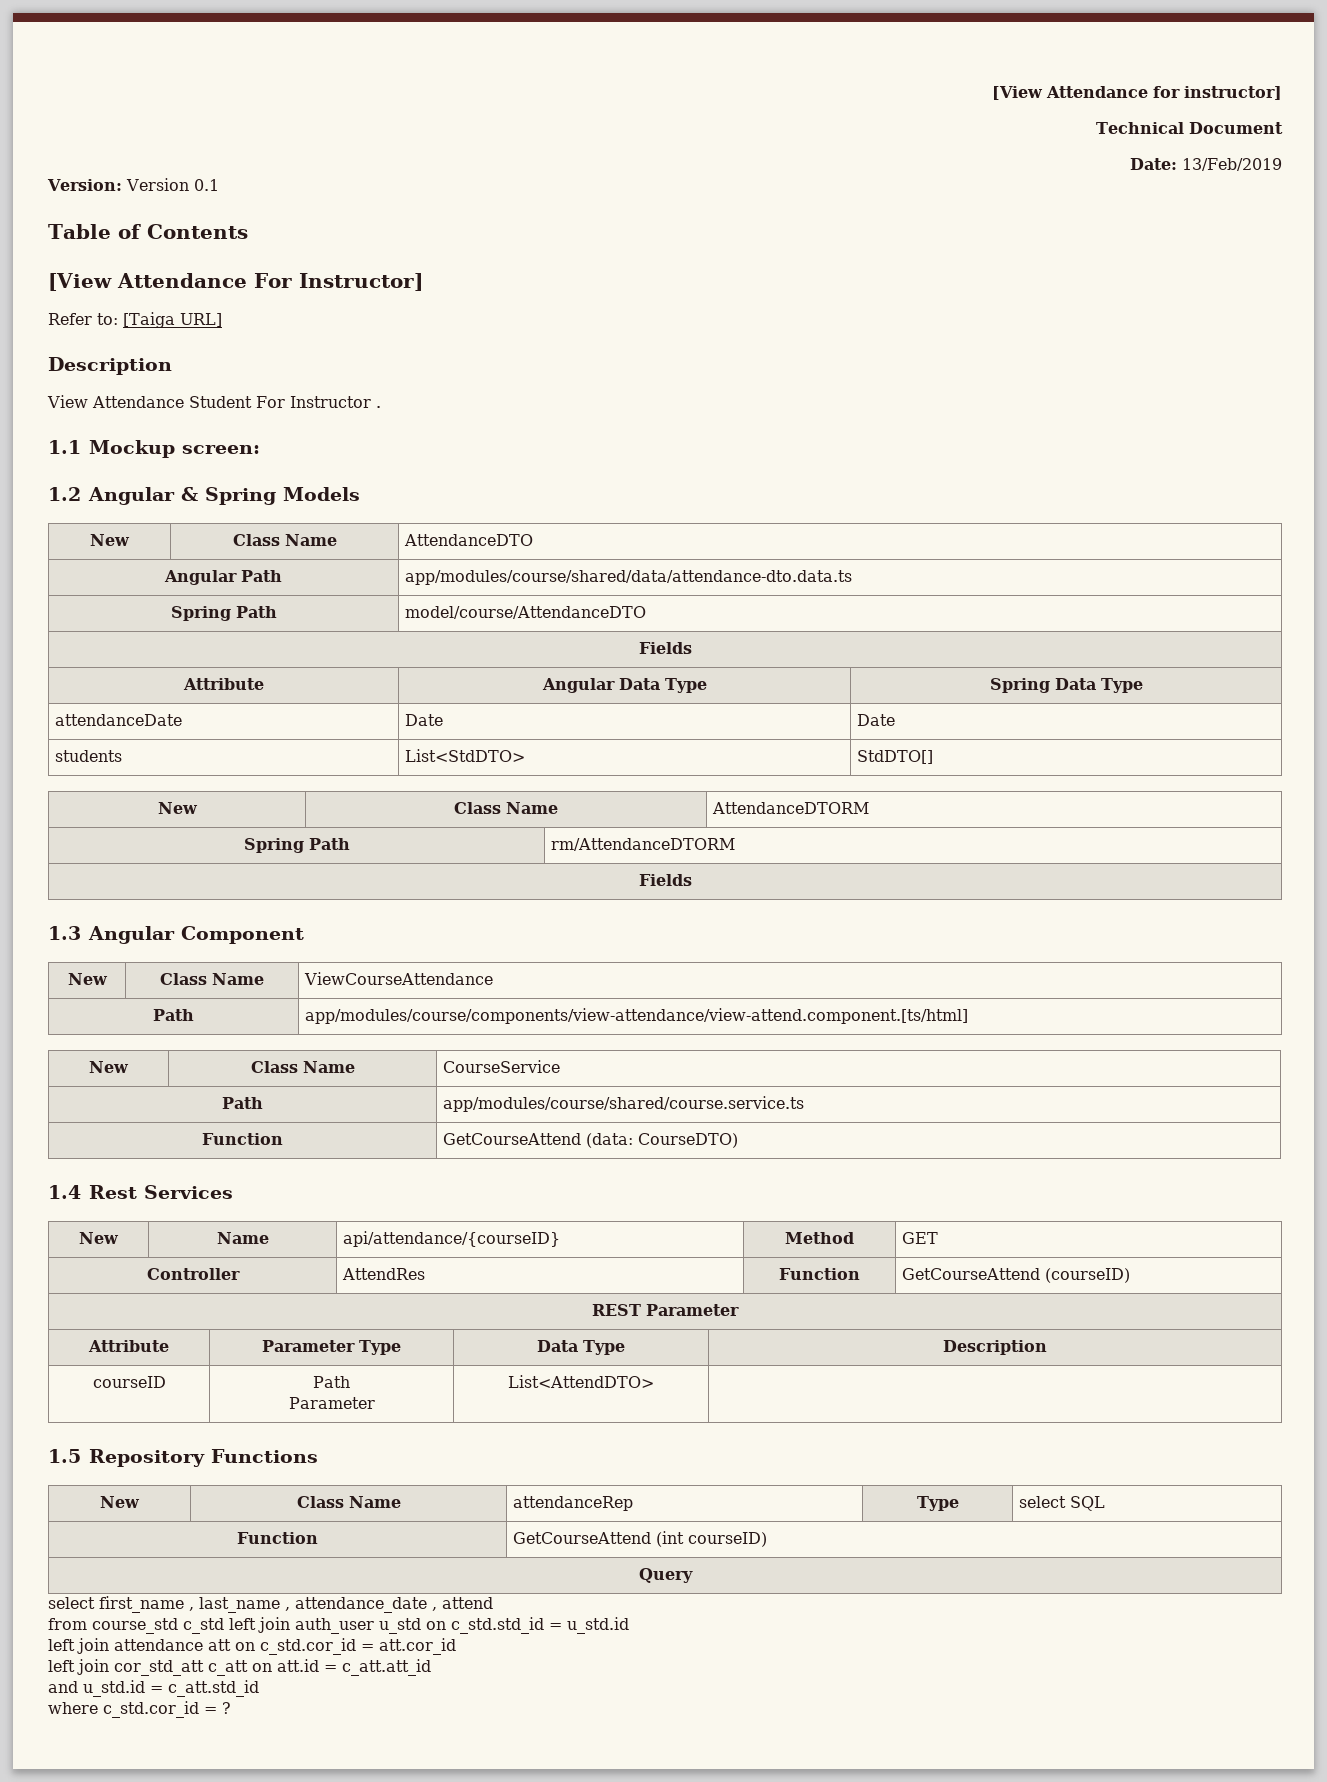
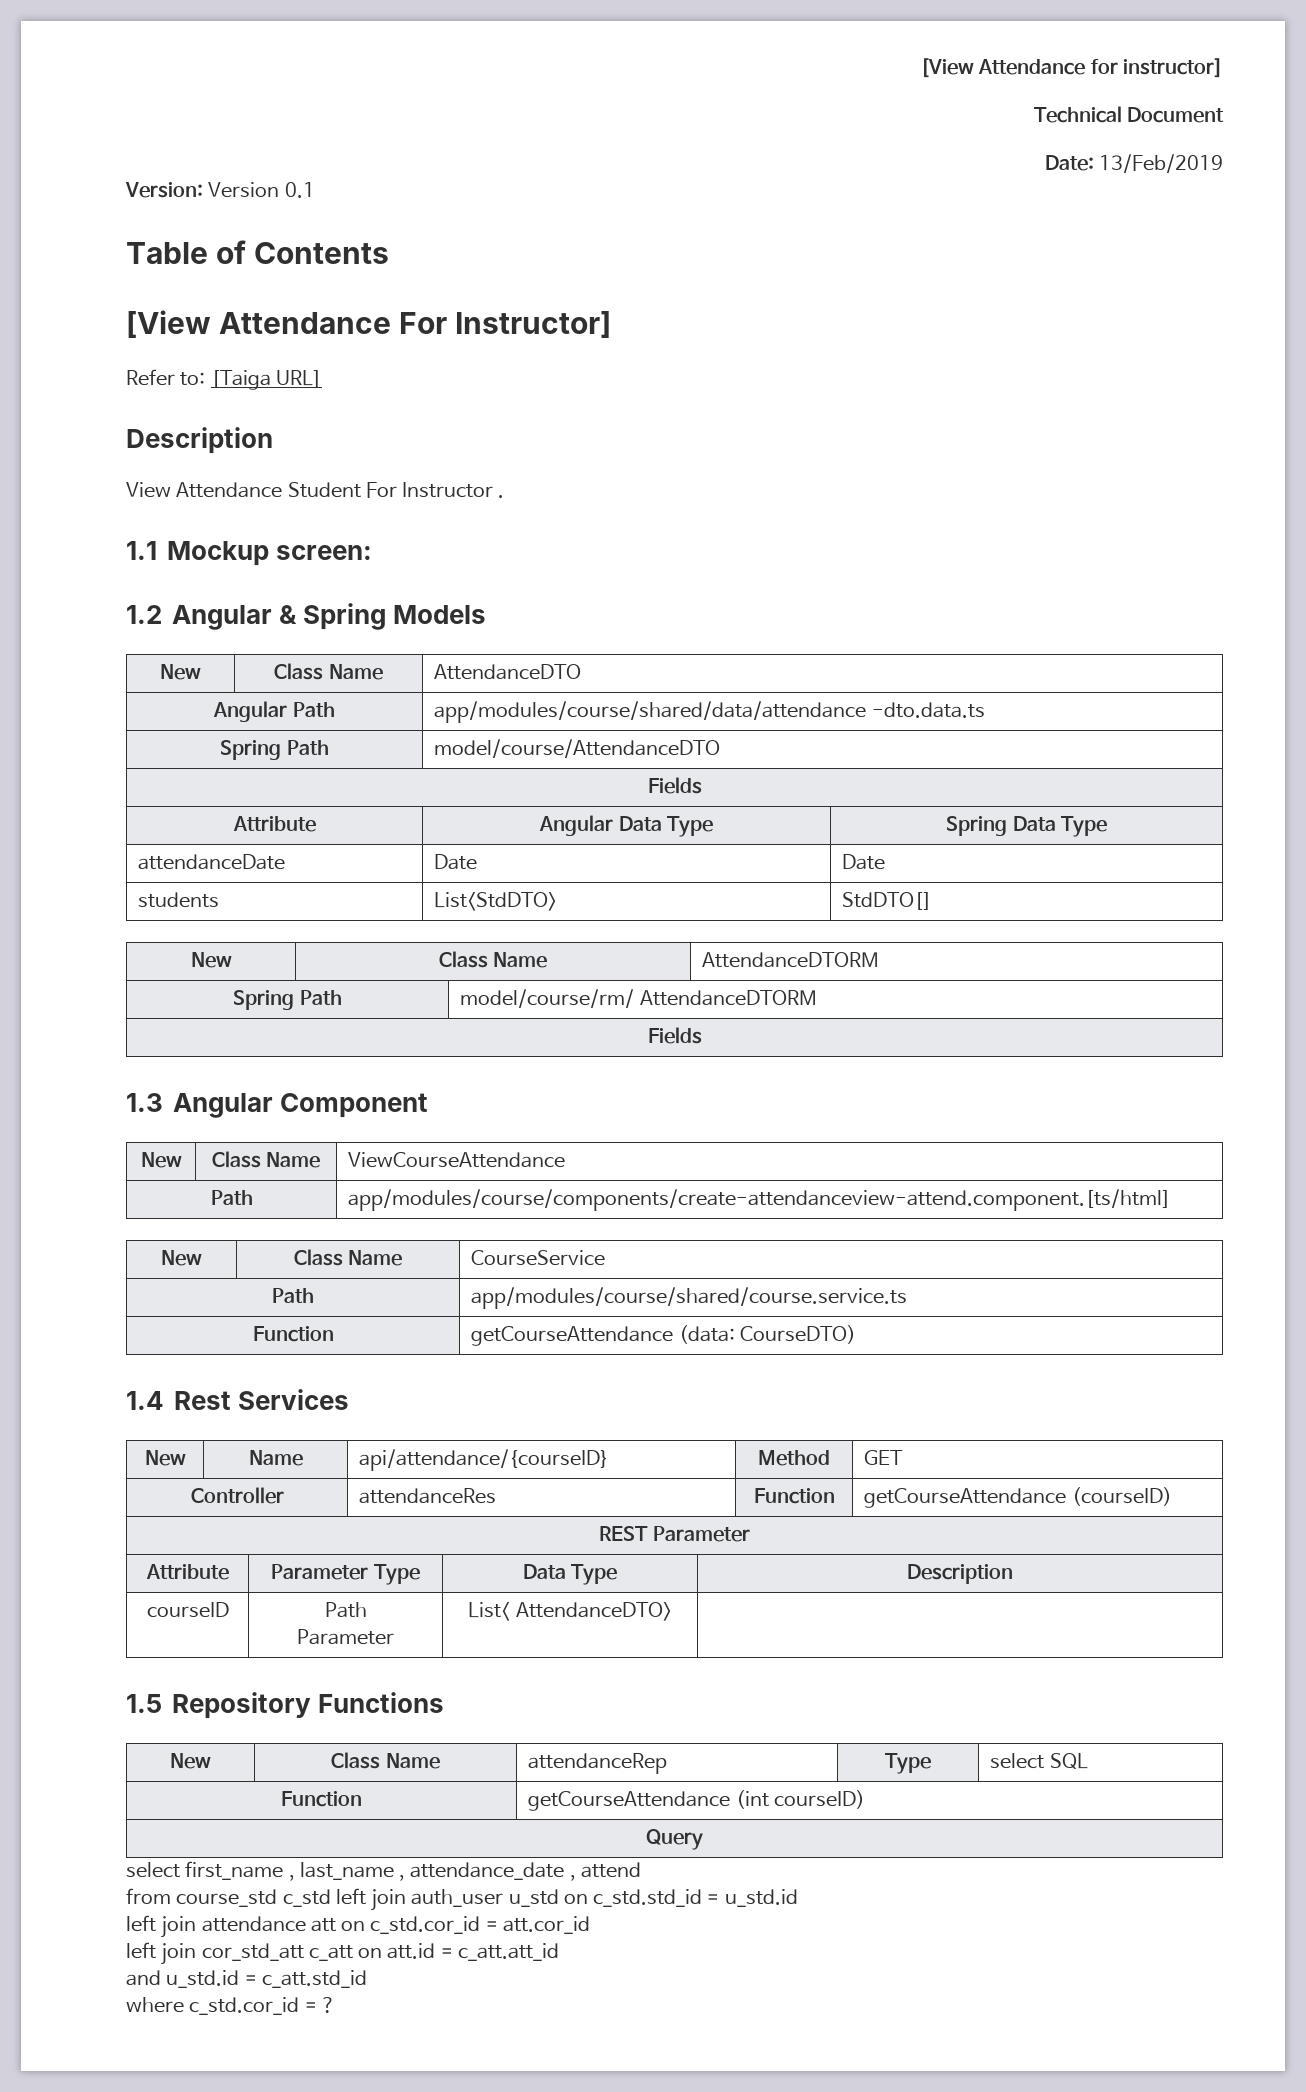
- Angular Path | app/modules/course/shared/data/attendance-dto.data.ts
+ Angular Path | app/modules/course/shared/data/attendance -dto.data.ts
- Spring Path | rm/AttendanceDTORM
+ Spring Path | model/course/rm/ AttendanceDTORM
- Path | app/modules/course/components/view-attendance/view-attend.component.[ts/html]
+ Path | app/modules/course/components/create-attendanceview-attend.component.[ts/html]
- Function | GetCourseAttend (data: CourseDTO)
+ Function | getCourseAttendance (data: CourseDTO)
- Controller | AttendRes | Function | GetCourseAttend (courseID)
+ Controller | attendanceRes | Function | getCourseAttendance (courseID)
  courseID | Path
- Parameter | List<AttendDTO> |
+ Parameter | List< AttendanceDTO> |
- Function | GetCourseAttend (int courseID)
+ Function | getCourseAttendance (int courseID)

